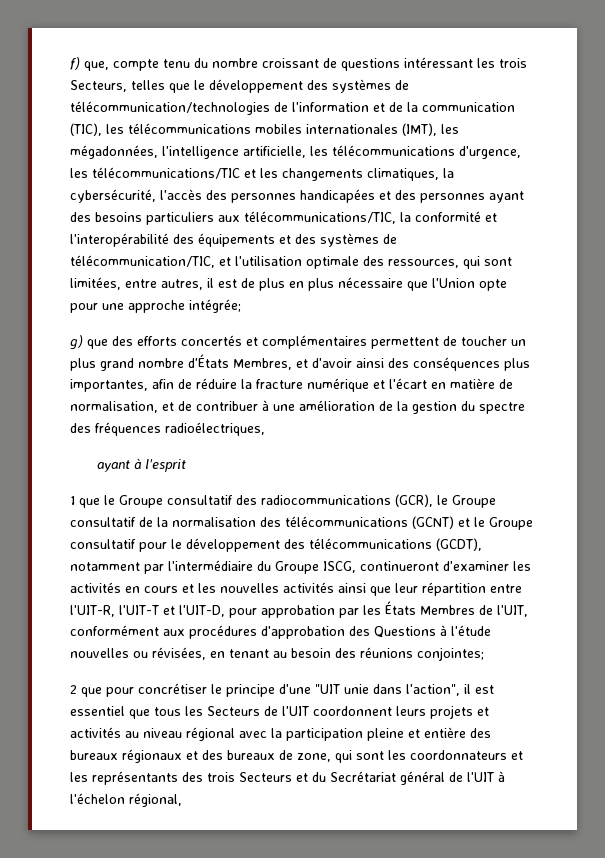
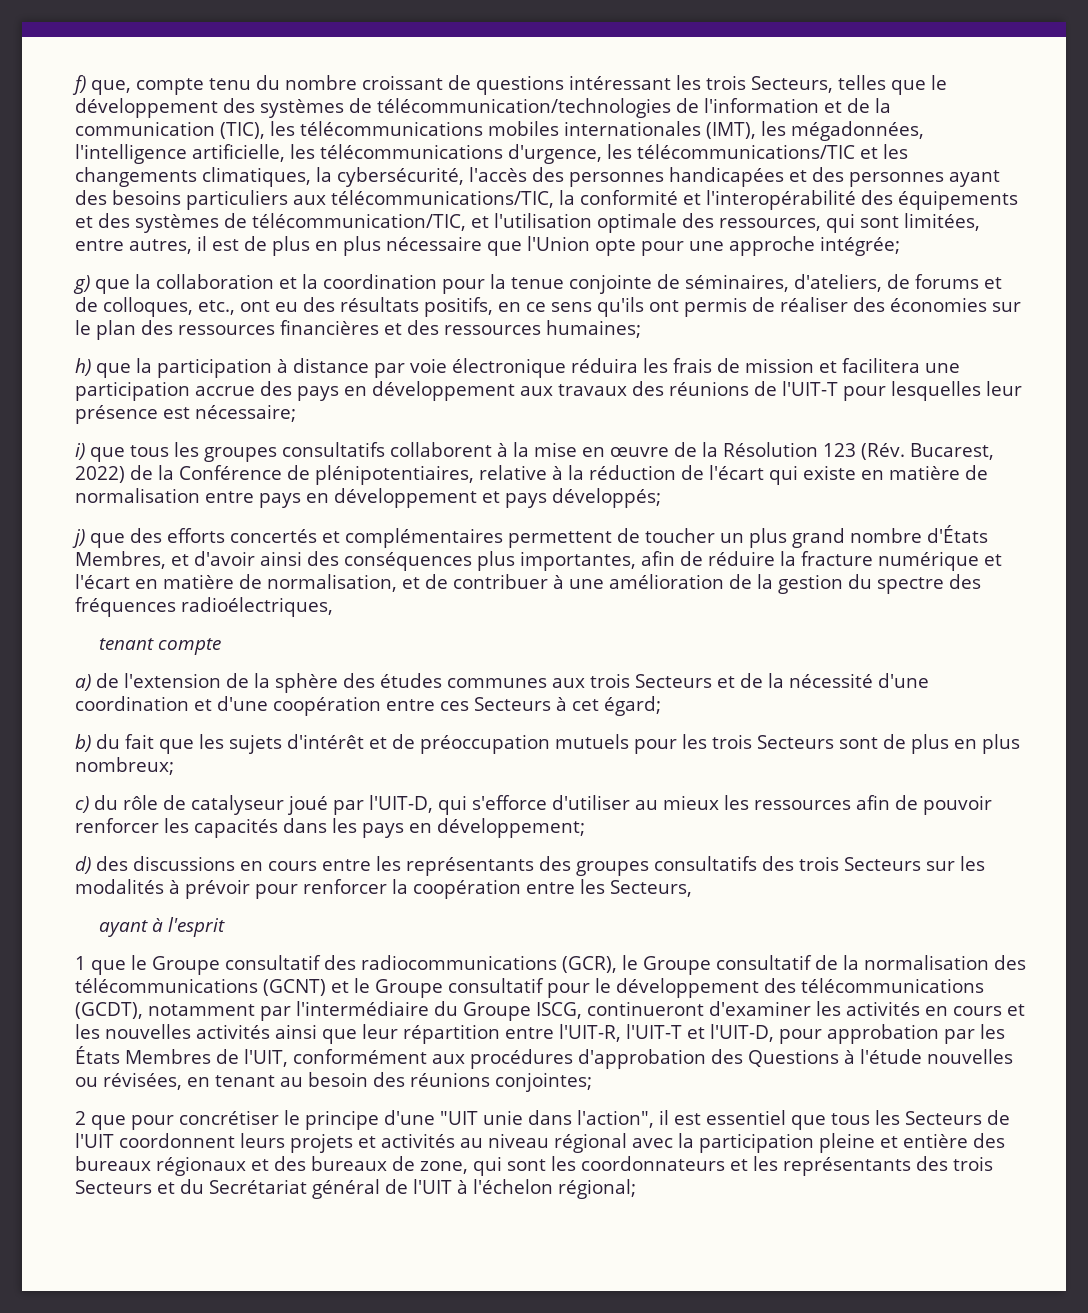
- g) que des efforts concertés et complémentaires permettent de toucher un plus grand nombre d'États Membres, et d'avoir ainsi des conséquences plus importantes, afin de réduire la fracture numérique et l'écart en matière de normalisation, et de contribuer à une amélioration de la gestion du spectre des fréquences radioélectriques,
+ g) que la collaboration et la coordination pour la tenue conjointe de séminaires, d'ateliers, de forums et de colloques, etc., ont eu des résultats positifs, en ce sens qu'ils ont permis de réaliser des économies sur le plan des ressources financières et des ressources humaines;
+ h) que la participation à distance par voie électronique réduira les frais de mission et facilitera une participation accrue des pays en développement aux travaux des réunions de l'UIT-T pour lesquelles leur présence est nécessaire;
+ i) que tous les groupes consultatifs collaborent à la mise en œuvre de la Résolution 123 (Rév. Bucarest, 2022) de la Conférence de plénipotentiaires, relative à la réduction de l'écart qui existe en matière de normalisation entre pays en développement et pays développés;
+ j) que des efforts concertés et complémentaires permettent de toucher un plus grand nombre d'États Membres, et d'avoir ainsi des conséquences plus importantes, afin de réduire la fracture numérique et l'écart en matière de normalisation, et de contribuer à une amélioration de la gestion du spectre des fréquences radioélectriques,
+ tenant compte
+ a) de l'extension de la sphère des études communes aux trois Secteurs et de la nécessité d'une coordination et d'une coopération entre ces Secteurs à cet égard;
+ b) du fait que les sujets d'intérêt et de préoccupation mutuels pour les trois Secteurs sont de plus en plus nombreux;
+ c) du rôle de catalyseur joué par l'UIT-D, qui s'efforce d'utiliser au mieux les ressources afin de pouvoir renforcer les capacités dans les pays en développement;
+ d) des discussions en cours entre les représentants des groupes consultatifs des trois Secteurs sur les modalités à prévoir pour renforcer la coopération entre les Secteurs,
- 2 que pour concrétiser le principe d'une "UIT unie dans l'action", il est essentiel que tous les Secteurs de l'UIT coordonnent leurs projets et activités au niveau régional avec la participation pleine et entière des bureaux régionaux et des bureaux de zone, qui sont les coordonnateurs et les représentants des trois Secteurs et du Secrétariat général de l'UIT à l'échelon régional,
+ 2 que pour concrétiser le principe d'une "UIT unie dans l'action", il est essentiel que tous les Secteurs de l'UIT coordonnent leurs projets et activités au niveau régional avec la participation pleine et entière des bureaux régionaux et des bureaux de zone, qui sont les coordonnateurs et les représentants des trois Secteurs et du Secrétariat général de l'UIT à l'échelon régional;

